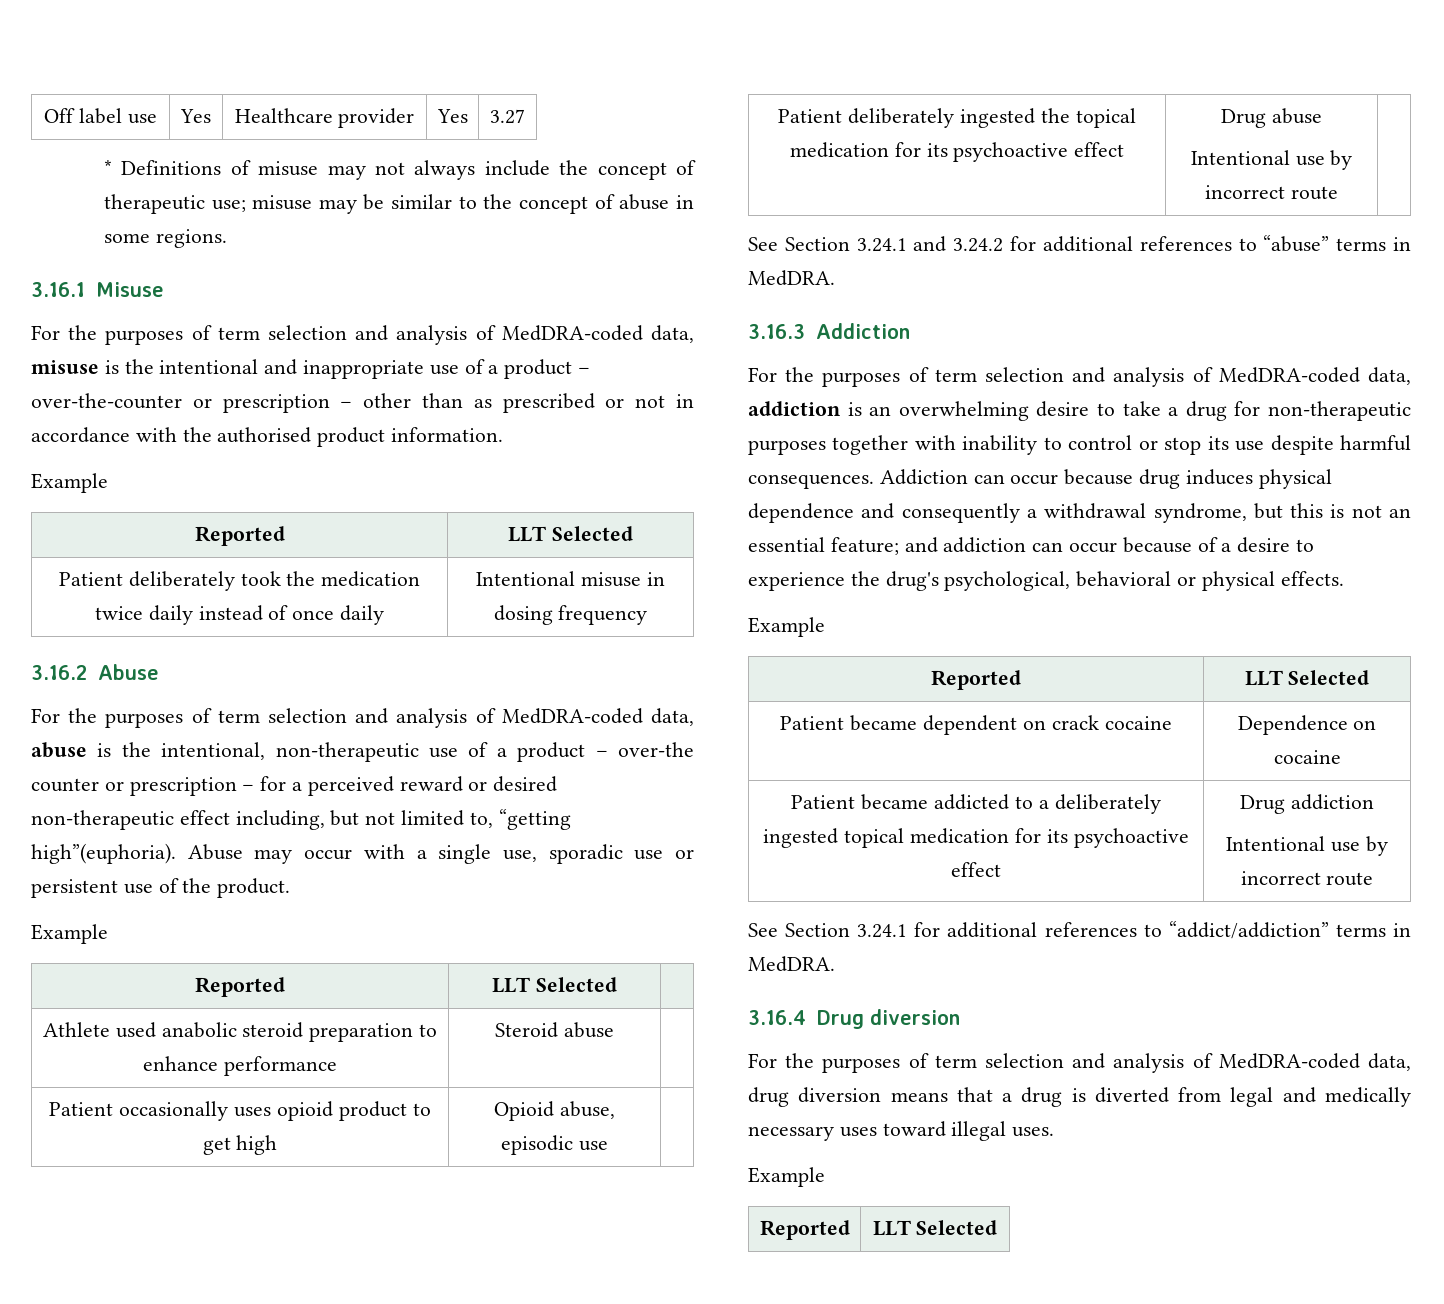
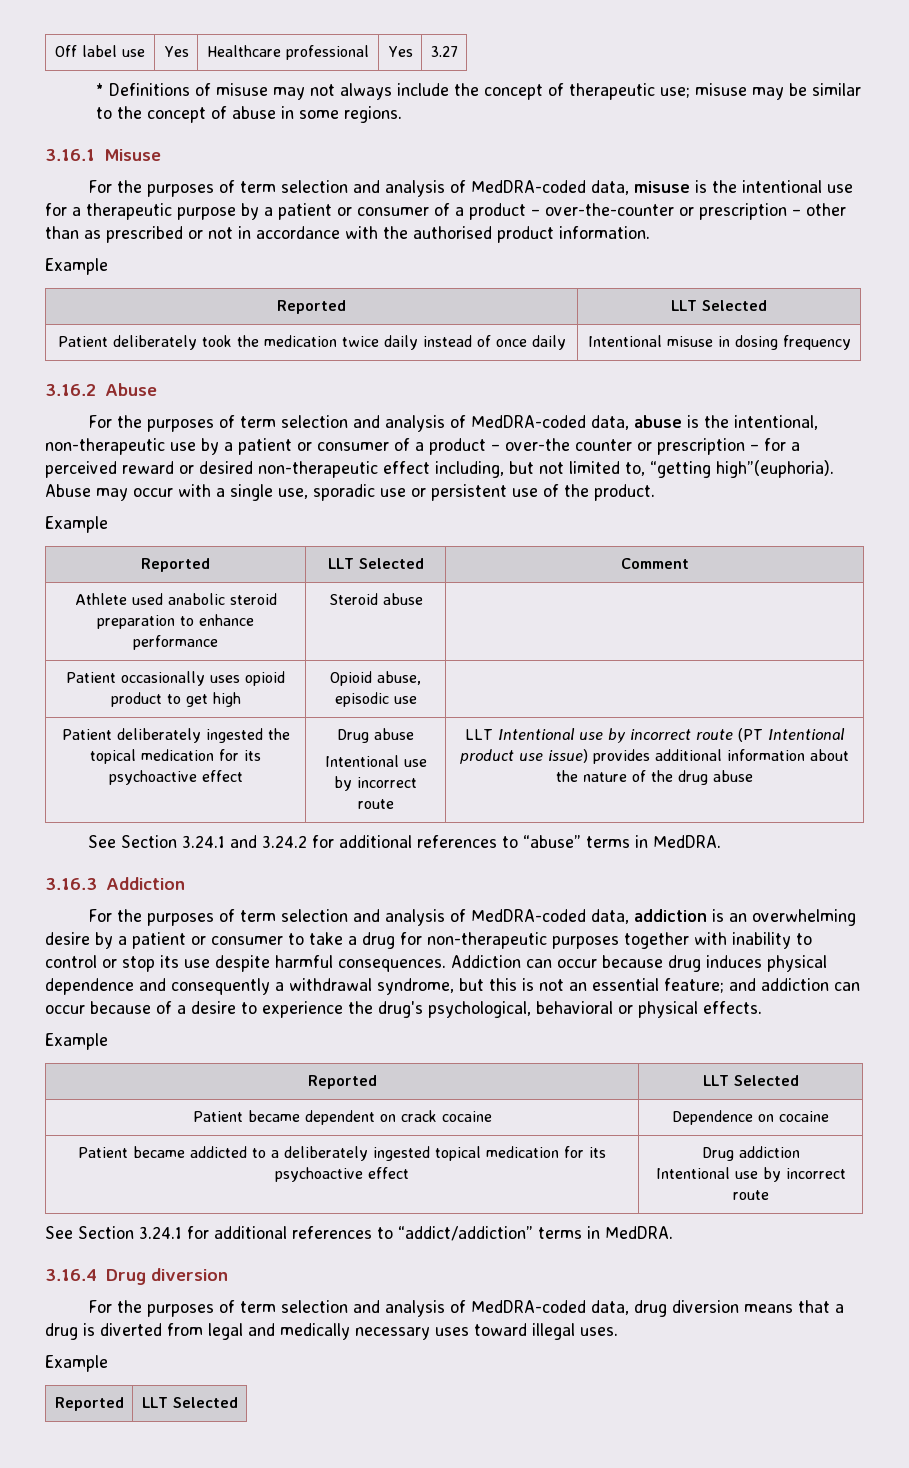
- Off label use | Yes | Healthcare provider | Yes | 3.27
+ Off label use | Yes | Healthcare professional | Yes | 3.27
- For the purposes of term selection and analysis of MedDRA-coded data, misuse is the intentional and inappropriate use of a product – over-the-counter or prescription – other than as prescribed or not in accordance with the authorised product information.
+ For the purposes of term selection and analysis of MedDRA-coded data, misuse is the intentional use for a therapeutic purpose by a patient or consumer of a product – over-the-counter or prescription – other than as prescribed or not in accordance with the authorised product information.
- For the purposes of term selection and analysis of MedDRA-coded data, abuse is the intentional, non-therapeutic use of a product – over-the counter or prescription – for a perceived reward or desired non-therapeutic effect including, but not limited to, “getting high”(euphoria).
+ For the purposes of term selection and analysis of MedDRA-coded data, abuse is the intentional, non-therapeutic use by a patient or consumer of a product – over-the counter or prescription – for a perceived reward or desired non-therapeutic effect including, but not limited to, “getting high”(euphoria).
- Reported | LLT Selected |
+ Reported | LLT Selected | Comment
  Patient deliberately ingested the topical medication for its psychoactive effect | Drug abuse
- Intentional use by incorrect route |
+ Intentional use by incorrect route | LLT Intentional use by incorrect route (PT Intentional product use issue) provides additional information about the nature of the drug abuse
- For the purposes of term selection and analysis of MedDRA-coded data, addiction is an overwhelming desire to take a drug for non-therapeutic purposes together with inability to control or stop its use despite harmful consequences.
+ For the purposes of term selection and analysis of MedDRA-coded data, addiction is an overwhelming desire by a patient or consumer to take a drug for non-therapeutic purposes together with inability to control or stop its use despite harmful consequences.

